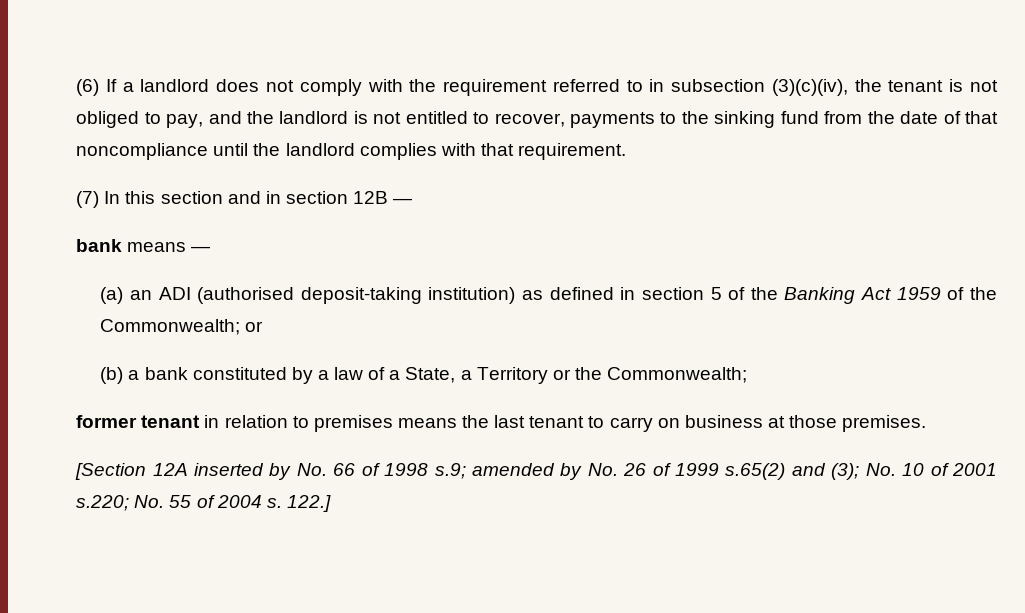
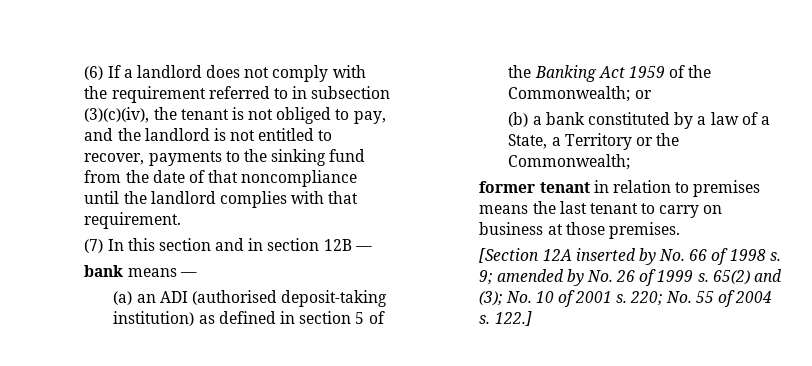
- [Section 12A inserted by No. 66 of 1998 s.9; amended by No. 26 of 1999 s.65(2) and (3); No. 10 of 2001 s.220; No. 55 of 2004 s.
+ [Section 12A inserted by No. 66 of 1998 s. 9; amended by No. 26 of 1999 s. 65(2) and (3); No. 10 of 2001 s. 220; No. 55 of 2004 s.

